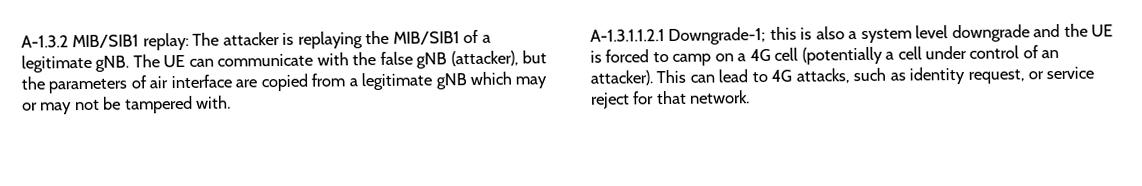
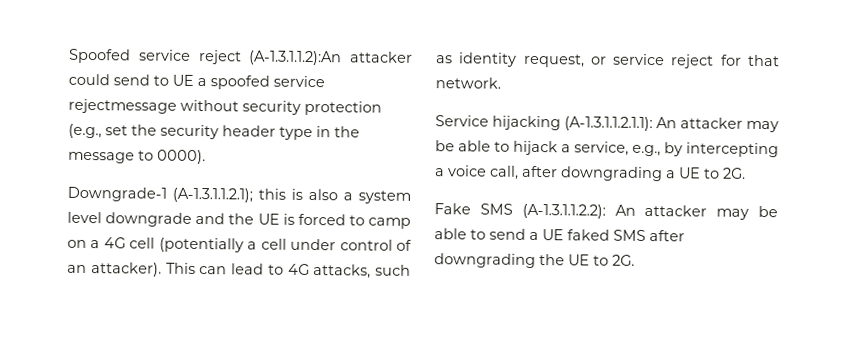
- A-1.3.2 MIB/SIB1 replay: The attacker is replaying the MIB/SIB1 of a legitimate gNB. The UE can communicate with the false gNB (attacker), but the parameters of air interface are copied from a legitimate gNB which may or may not be tampered with.
- A-1.3.1.1.2.1 Downgrade-1; this is also a system level downgrade and the UE is forced to camp on a 4G cell (potentially a cell under control of an attacker).
+ Spoofed service reject (A-1.3.1.1.2):An attacker could send to UE a spoofed service rejectmessage without security protection (e.g., set the security header type in the message to 0000).
+ Downgrade-1 (A-1.3.1.1.2.1); this is also a system level downgrade and the UE is forced to camp on a 4G cell (potentially a cell under control of an attacker).
+ Service hijacking (A-1.3.1.1.2.1.1): An attacker may be able to hijack a service, e.g., by intercepting a voice call, after downgrading a UE to 2G.
+ Fake SMS (A-1.3.1.1.2.2): An attacker may be able to send a UE faked SMS after downgrading the UE to 2G.

